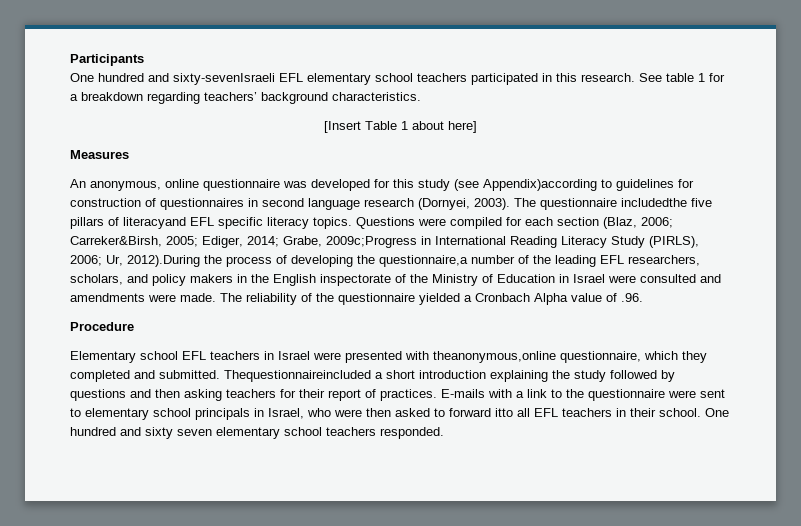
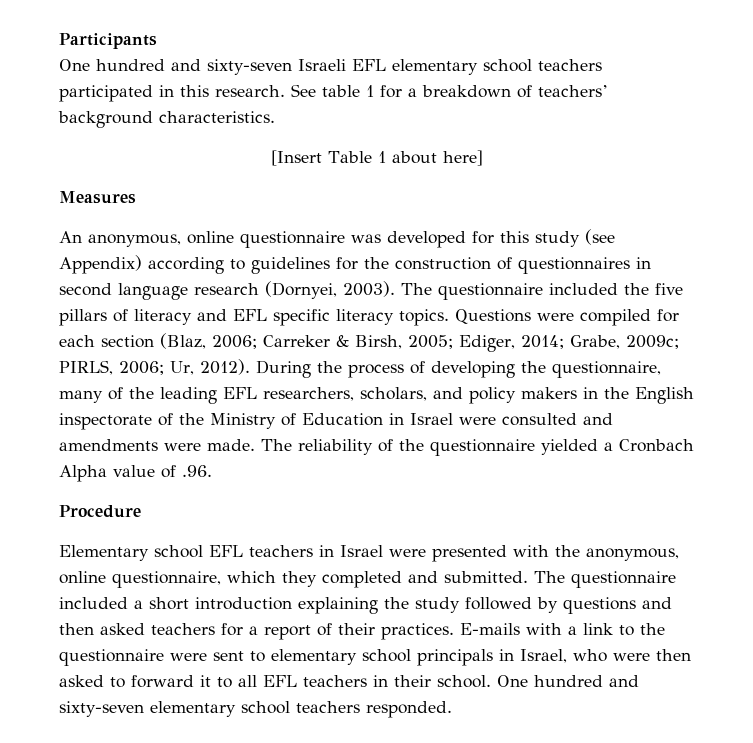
- One hundred and sixty-sevenIsraeli EFL elementary school teachers participated in this research.
+ One hundred and sixty-seven Israeli EFL elementary school teachers participated in this research.
- See table 1 for a breakdown regarding teachers’ background characteristics.
+ See table 1 for a breakdown of teachers’ background characteristics.
- An anonymous, online questionnaire was developed for this study (see Appendix)according to guidelines for construction of questionnaires in second language research (Dornyei, 2003).
+ An anonymous, online questionnaire was developed for this study (see Appendix) according to guidelines for the construction of questionnaires in second language research (Dornyei, 2003).
- The questionnaire includedthe five pillars of literacyand EFL specific literacy topics.
+ The questionnaire included the five pillars of literacy and EFL specific literacy topics.
- Questions were compiled for each section (Blaz, 2006; Carreker&Birsh, 2005; Ediger, 2014; Grabe, 2009c;Progress in International Reading Literacy Study (PIRLS), 2006; Ur, 2012).During the process of developing the questionnaire,a number of the leading EFL researchers, scholars, and policy makers in the English inspectorate of the Ministry of Education in Israel were consulted and amendments were made.
+ Questions were compiled for each section (Blaz, 2006; Carreker & Birsh, 2005; Ediger, 2014; Grabe, 2009c; PIRLS, 2006; Ur, 2012). During the process of developing the questionnaire, many of the leading EFL researchers, scholars, and policy makers in the English inspectorate of the Ministry of Education in Israel were consulted and amendments were made.
- Elementary school EFL teachers in Israel were presented with theanonymous,online questionnaire, which they completed and submitted.
+ Elementary school EFL teachers in Israel were presented with the anonymous, online questionnaire, which they completed and submitted.
- Thequestionnaireincluded a short introduction explaining the study followed by questions and then asking teachers for their report of practices.
+ The questionnaire included a short introduction explaining the study followed by questions and then asked teachers for a report of their practices.
- E-mails with a link to the questionnaire were sent to elementary school principals in Israel, who were then asked to forward itto all EFL teachers in their school.
+ E-mails with a link to the questionnaire were sent to elementary school principals in Israel, who were then asked to forward it to all EFL teachers in their school.
- One hundred and sixty seven elementary school teachers responded.
+ One hundred and sixty-seven elementary school teachers responded.

